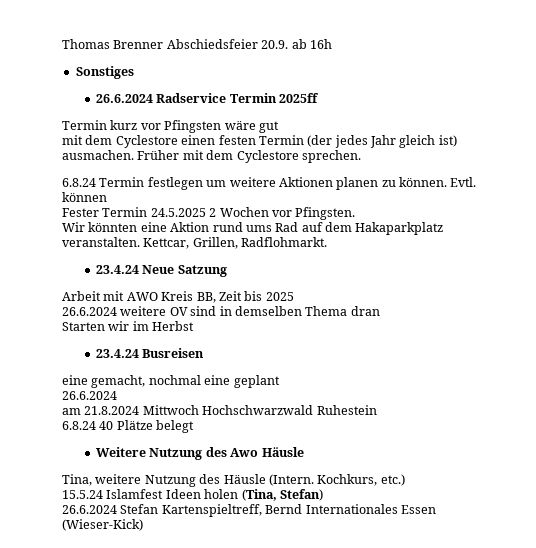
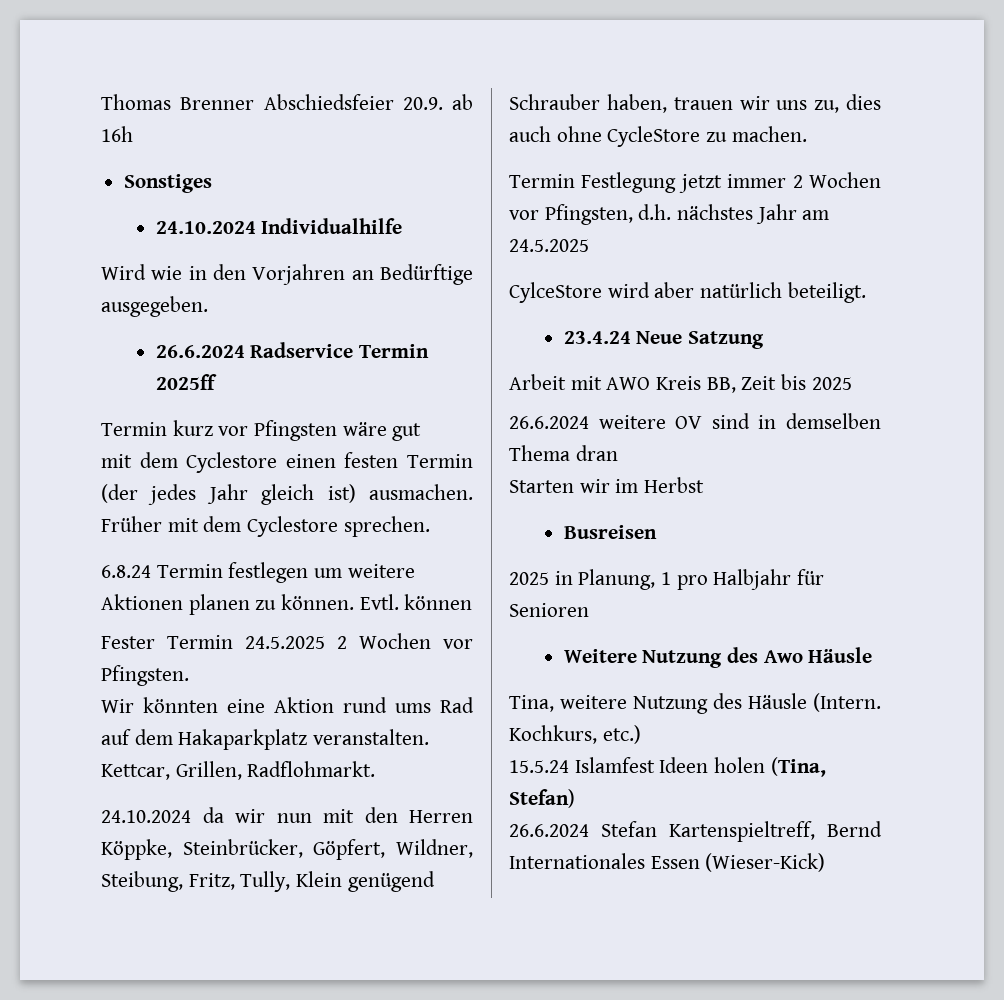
+ 24.10.2024 Individualhilfe
+ Wird wie in den Vorjahren an Bedürftige ausgegeben.
+ 24.10.2024 da wir nun mit den Herren Köppke, Steinbrücker, Göpfert, Wildner, Steibung, Fritz, Tully, Klein genügend Schrauber haben, trauen wir uns zu, dies auch ohne CycleStore zu machen.
+ Termin Festlegung jetzt immer 2 Wochen vor Pfingsten, d.h. nächstes Jahr am 24.5.2025
+ CylceStore wird aber natürlich beteiligt.
- 23.4.24 Busreisen
+ Busreisen
- eine gemacht, nochmal eine geplant
- 26.6.2024
- am 21.8.2024 Mittwoch Hochschwarzwald Ruhestein
- 6.8.24 40 Plätze belegt
+ 2025 in Planung, 1 pro Halbjahr für Senioren

